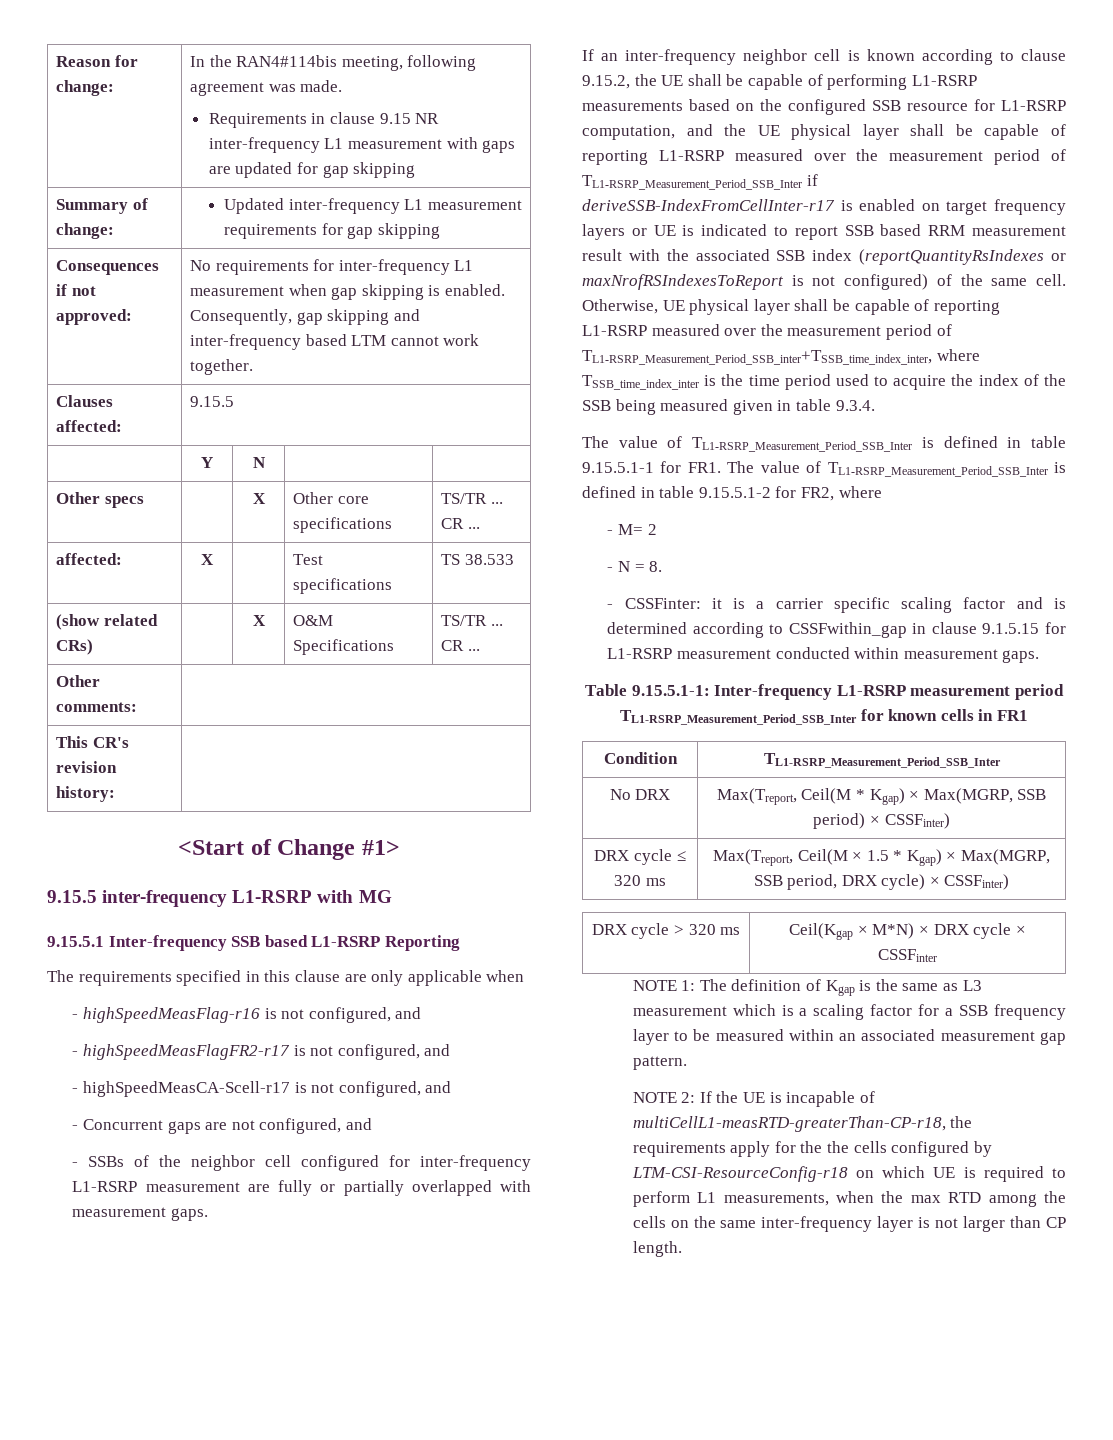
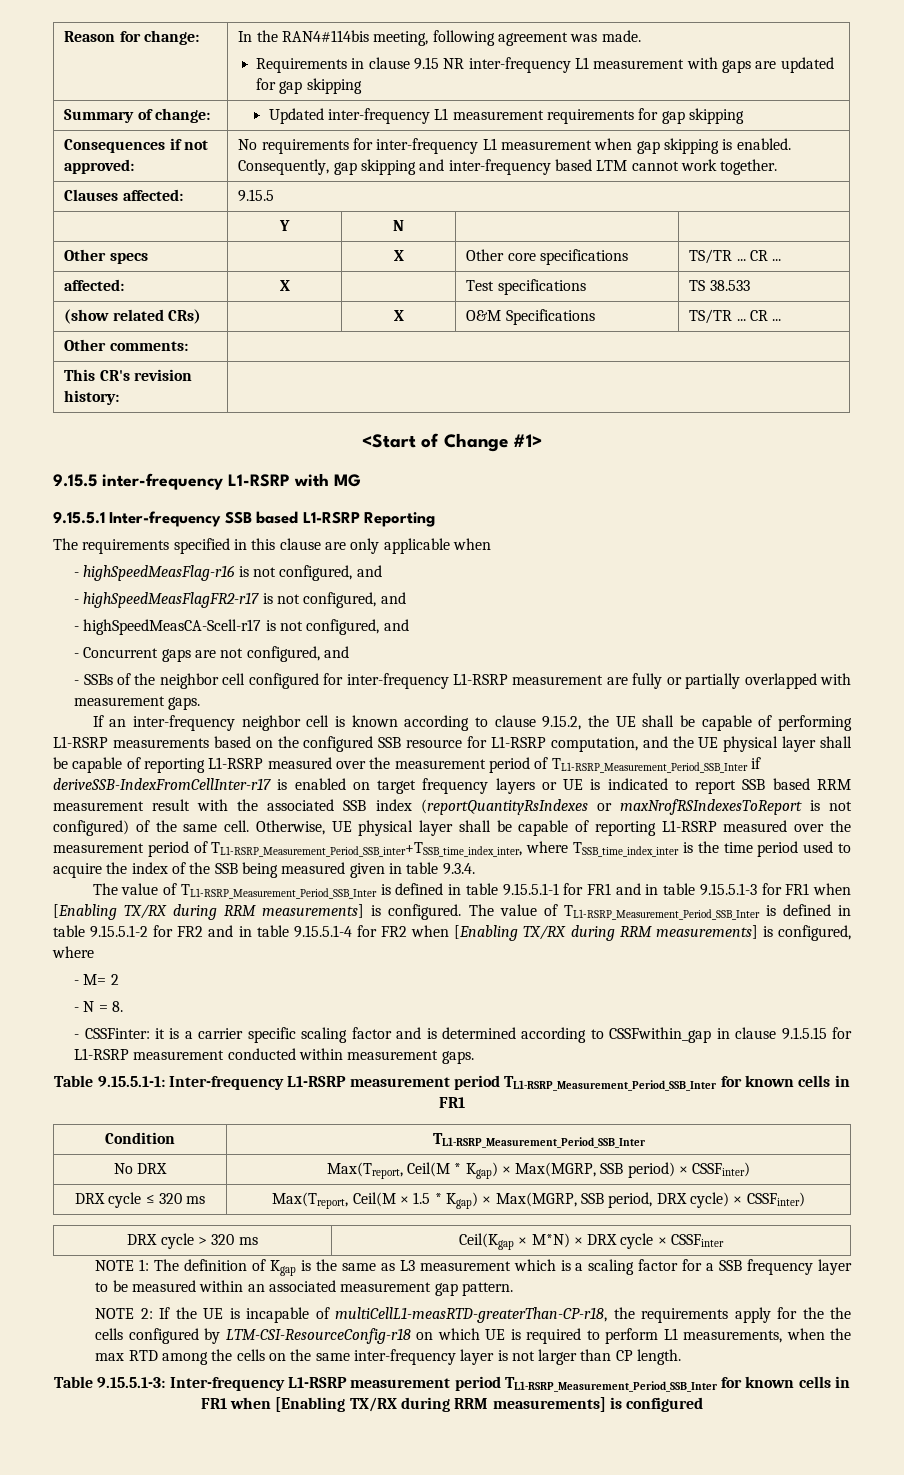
- The value of TL1-RSRP_Measurement_Period_SSB_Inter is defined in table 9.15.5.1-1 for FR1. The value of TL1-RSRP_Measurement_Period_SSB_Inter is defined in table 9.15.5.1-2 for FR2, where
+ The value of TL1-RSRP_Measurement_Period_SSB_Inter is defined in table 9.15.5.1-1 for FR1 and in table 9.15.5.1-3 for FR1 when [Enabling TX/RX during RRM measurements] is configured. The value of TL1-RSRP_Measurement_Period_SSB_Inter is defined in table 9.15.5.1-2 for FR2 and in table 9.15.5.1-4 for FR2 when [Enabling TX/RX during RRM measurements] is configured, where
+ Table 9.15.5.1-3: Inter-frequency L1-RSRP measurement period TL1-RSRP_Measurement_Period_SSB_Inter for known cells in FR1 when [Enabling TX/RX during RRM measurements] is configured

